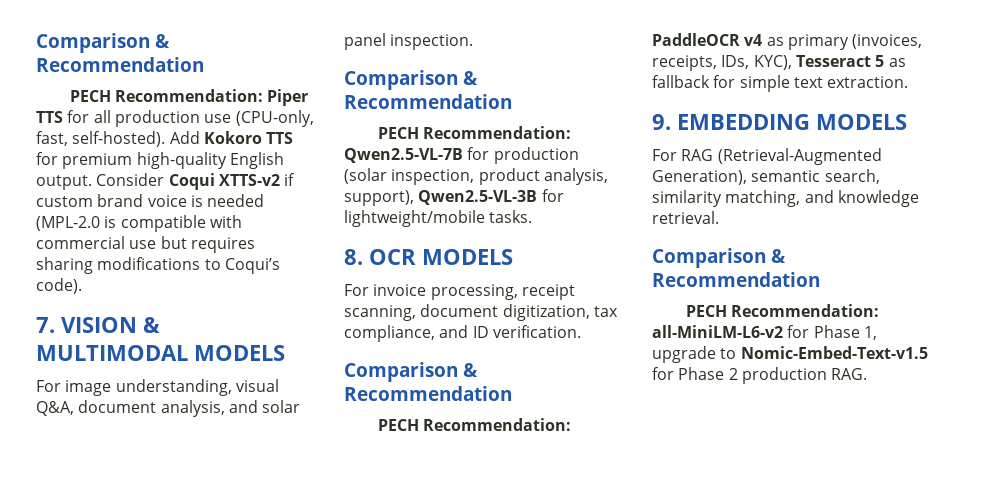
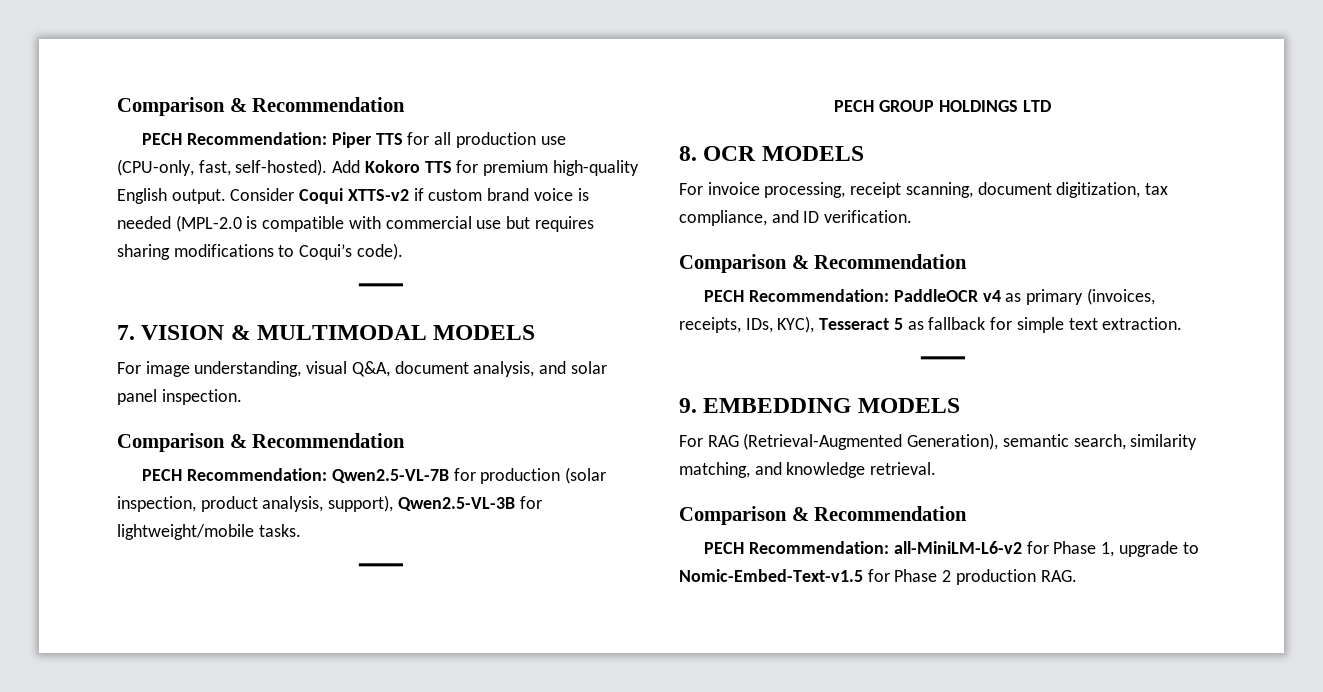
  Consider Coqui XTTS-v2 if custom brand voice is needed (MPL-2.0 is compatible with commercial use but requires sharing modifications to Coqui’s code).
+ ━━━━
  PECH Recommendation: Qwen2.5-VL-7B for production (solar inspection, product analysis, support), Qwen2.5-VL-3B for lightweight/mobile tasks.
+ ━━━━
+ PECH GROUP HOLDINGS LTD
  PECH Recommendation: PaddleOCR v4 as primary (invoices, receipts, IDs, KYC), Tesseract 5 as fallback for simple text extraction.
+ ━━━━

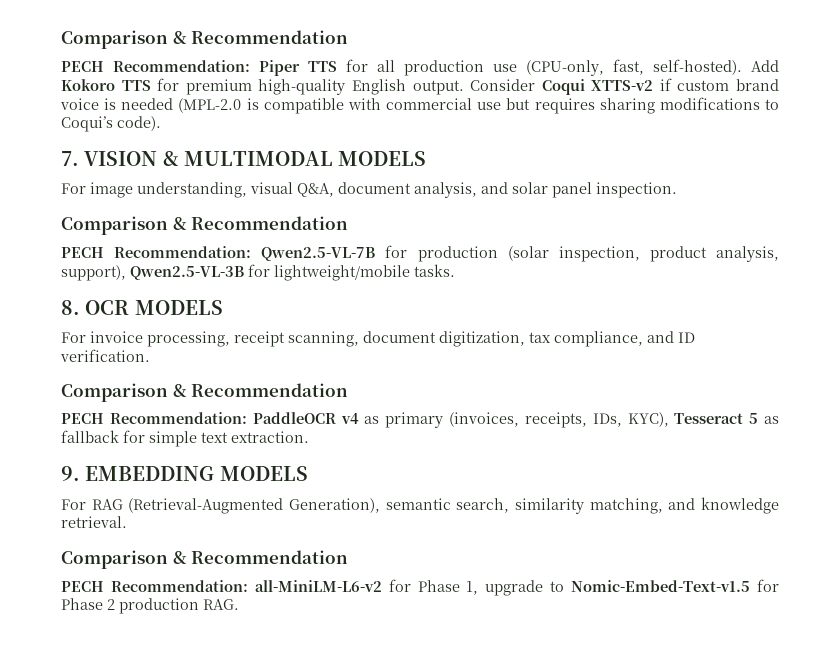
  Consider Coqui XTTS-v2 if custom brand voice is needed (MPL-2.0 is compatible with commercial use but requires sharing modifications to Coqui’s code).
- ━━━━
  PECH Recommendation: Qwen2.5-VL-7B for production (solar inspection, product analysis, support), Qwen2.5-VL-3B for lightweight/mobile tasks.
- ━━━━
- PECH GROUP HOLDINGS LTD
  PECH Recommendation: PaddleOCR v4 as primary (invoices, receipts, IDs, KYC), Tesseract 5 as fallback for simple text extraction.
- ━━━━

